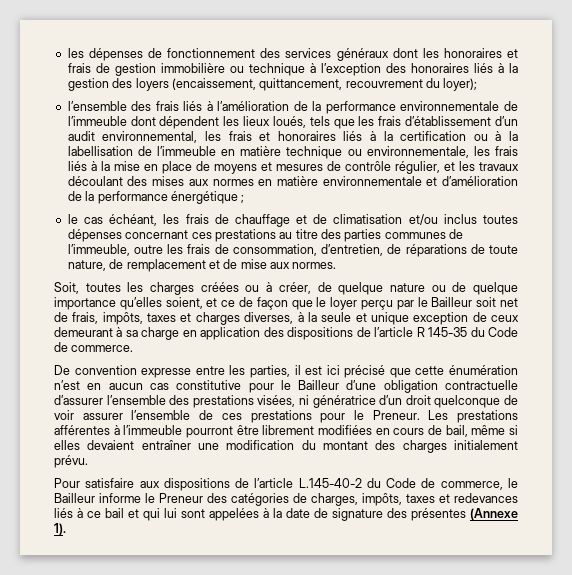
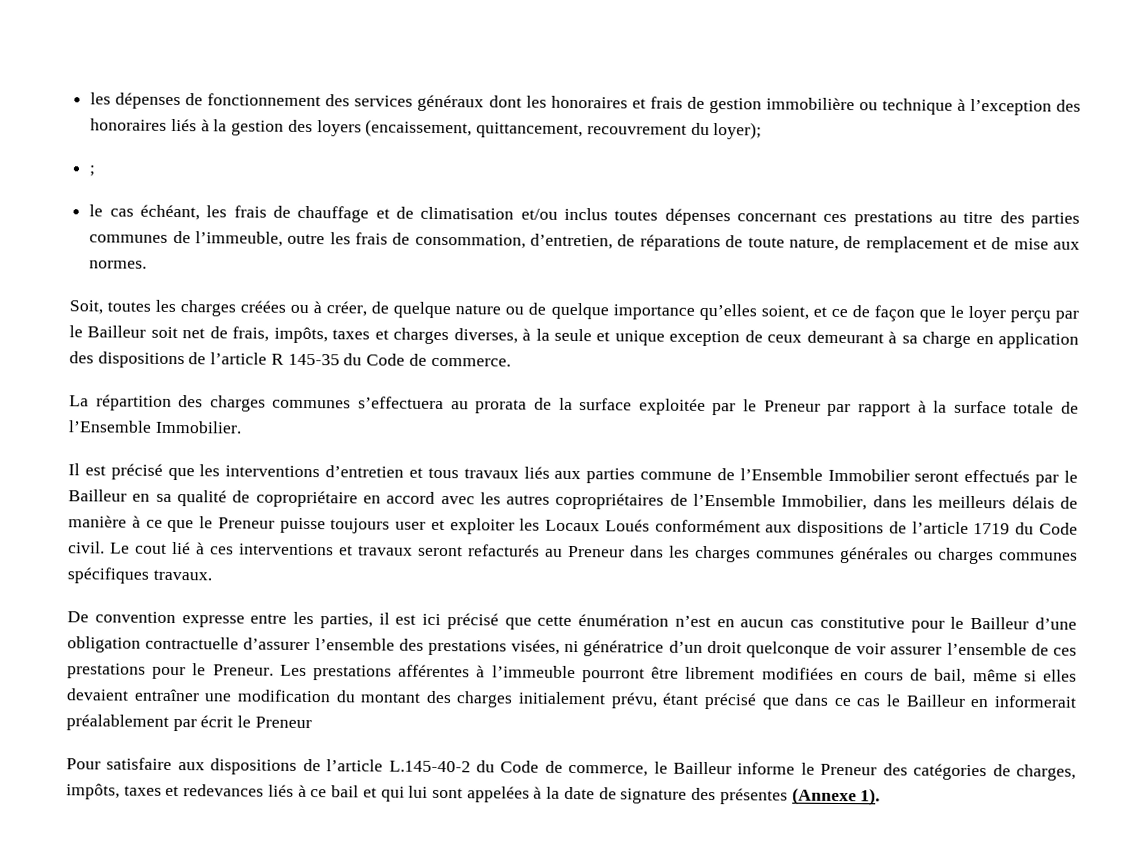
- l’ensemble des frais liés à l’amélioration de la performance environnementale de l’immeuble dont dépendent les lieux loués, tels que les frais d’établissement d’un audit environnemental, les frais et honoraires liés à la certification ou à la labellisation de l’immeuble en matière technique ou environnementale, les frais liés à la mise en place de moyens et mesures de contrôle régulier, et les travaux découlant des mises aux normes en matière environnementale et d’amélioration de la performance énergétique ;
+ ;
+ La répartition des charges communes s’effectuera au prorata de la surface exploitée par le Preneur par rapport à la surface totale de l’Ensemble Immobilier.
+ Il est précisé que les interventions d’entretien et tous travaux liés aux parties commune de l’Ensemble Immobilier seront effectués par le Bailleur en sa qualité de copropriétaire en accord avec les autres copropriétaires de l’Ensemble Immobilier, dans les meilleurs délais de manière à ce que le Preneur puisse toujours user et exploiter les Locaux Loués conformément aux dispositions de l’article 1719 du Code civil. Le cout lié à ces interventions et travaux seront refacturés au Preneur dans les charges communes générales ou charges communes spécifiques travaux.
- Les prestations afférentes à l’immeuble pourront être librement modifiées en cours de bail, même si elles devaient entraîner une modification du montant des charges initialement prévu.
+ Les prestations afférentes à l’immeuble pourront être librement modifiées en cours de bail, même si elles devaient entraîner une modification du montant des charges initialement prévu, étant précisé que dans ce cas le Bailleur en informerait préalablement par écrit le Preneur

